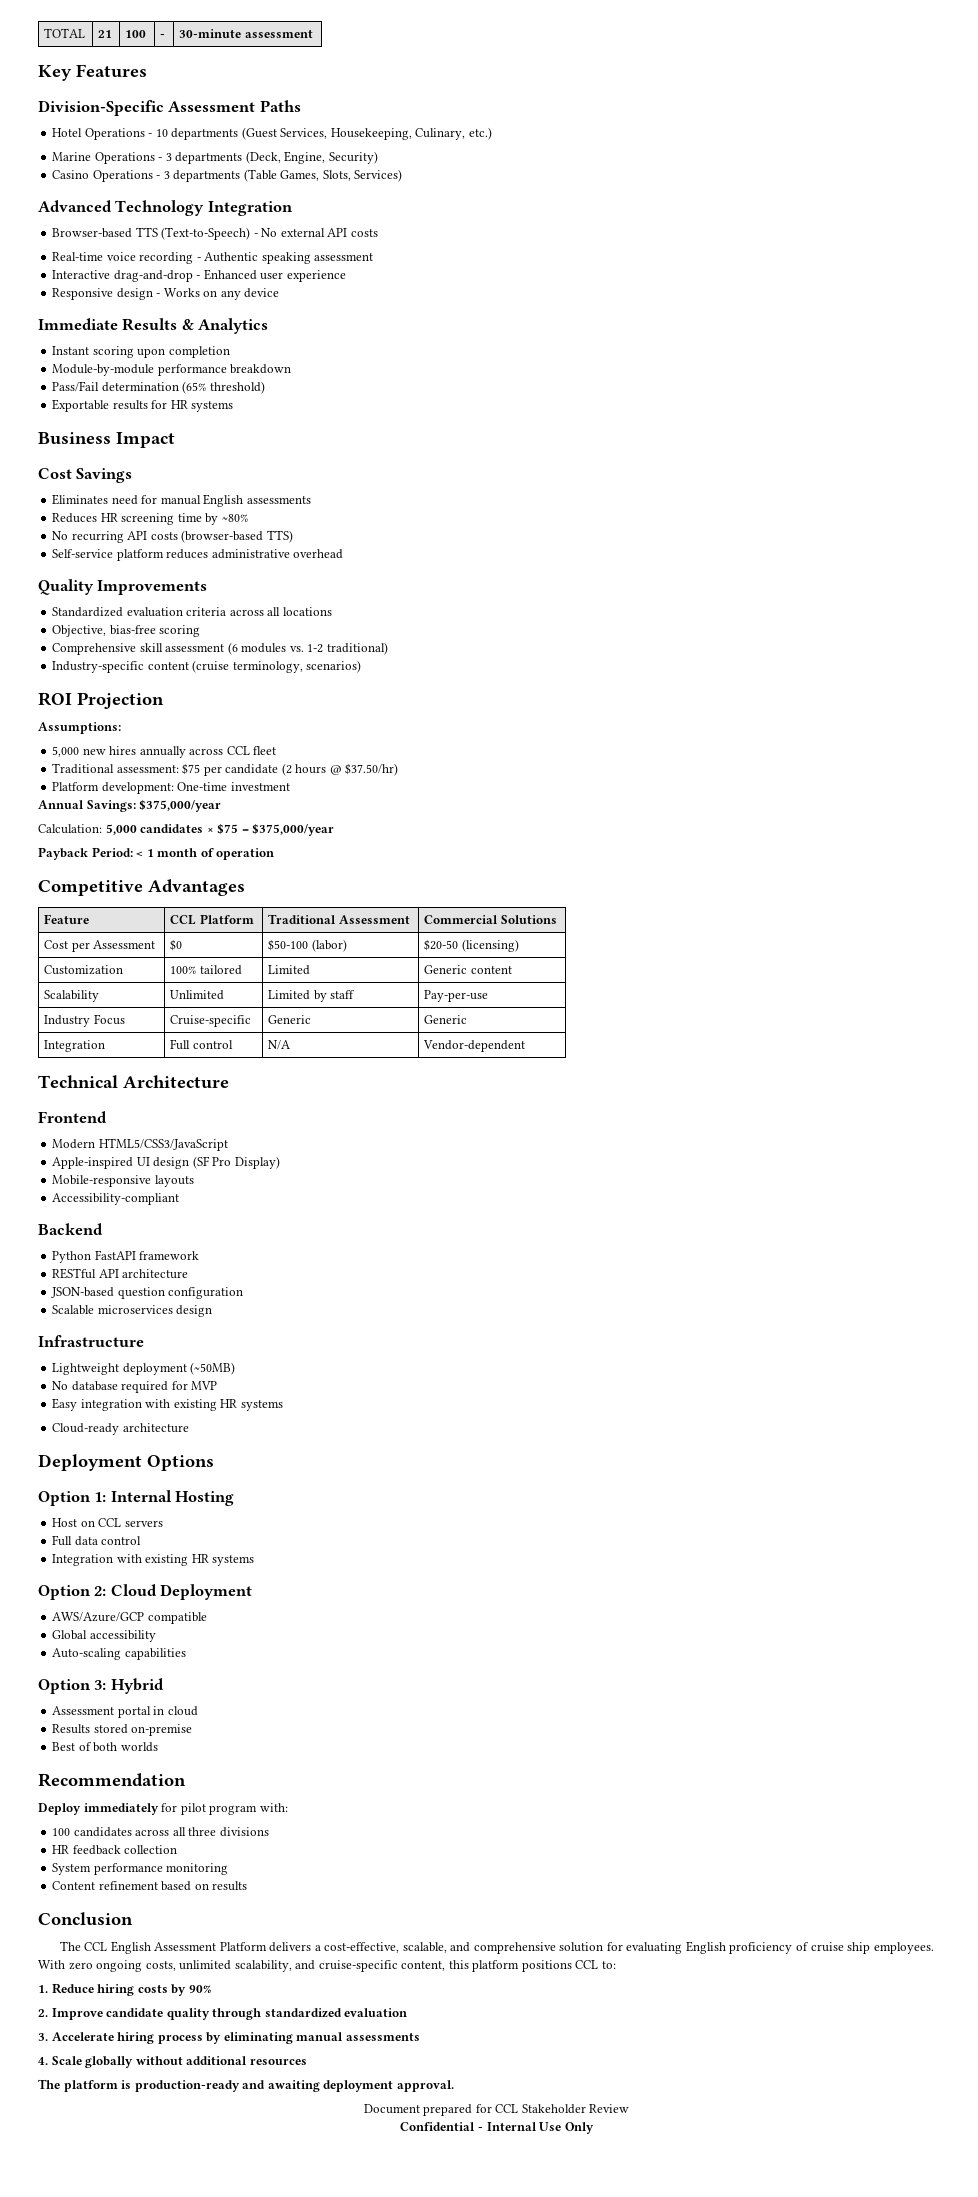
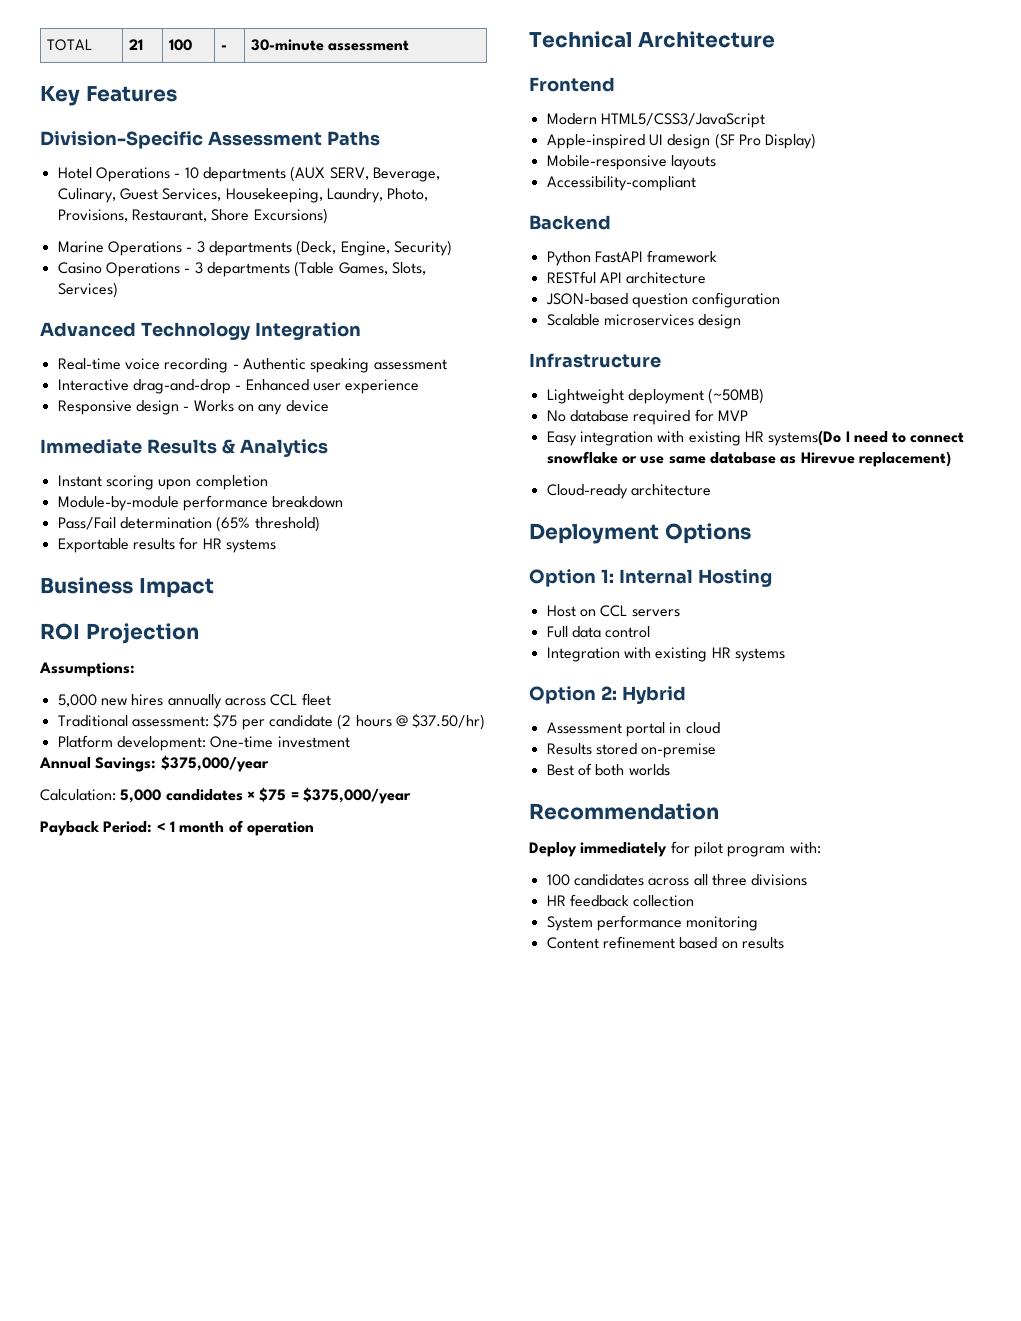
- Hotel Operations - 10 departments (Guest Services, Housekeeping, Culinary, etc.)
+ Hotel Operations - 10 departments (AUX SERV, Beverage, Culinary, Guest Services, Housekeeping, Laundry, Photo, Provisions, Restaurant, Shore Excursions)
- Browser-based TTS (Text-to-Speech) - No external API costs
- Cost Savings
- Eliminates need for manual English assessments
- Reduces HR screening time by ~80%
- No recurring API costs (browser-based TTS)
- Self-service platform reduces administrative overhead
- Quality Improvements
- Standardized evaluation criteria across all locations
- Objective, bias-free scoring
- Comprehensive skill assessment (6 modules vs. 1-2 traditional)
- Industry-specific content (cruise terminology, scenarios)
- Competitive Advantages
- Feature | CCL Platform | Traditional Assessment | Commercial Solutions
- Cost per Assessment | $0 | $50-100 (labor) | $20-50 (licensing)
- Customization | 100% tailored | Limited | Generic content
- Scalability | Unlimited | Limited by staff | Pay-per-use
- Industry Focus | Cruise-specific | Generic | Generic
- Integration | Full control | N/A | Vendor-dependent
- Easy integration with existing HR systems
+ Easy integration with existing HR systems(Do I need to connect snowflake or use same database as Hirevue replacement)
- Option 2: Cloud Deployment
- AWS/Azure/GCP compatible
- Global accessibility
- Auto-scaling capabilities
- Option 3: Hybrid
+ Option 2: Hybrid
- Conclusion
- The CCL English Assessment Platform delivers a cost-effective, scalable, and comprehensive solution for evaluating English proficiency of cruise ship employees. With zero ongoing costs, unlimited scalability, and cruise-specific content, this platform positions CCL to:
- 1. Reduce hiring costs by 90%
- 2. Improve candidate quality through standardized evaluation
- 3. Accelerate hiring process by eliminating manual assessments
- 4. Scale globally without additional resources
- The platform is production-ready and awaiting deployment approval.
- Document prepared for CCL Stakeholder Review
- Confidential - Internal Use Only

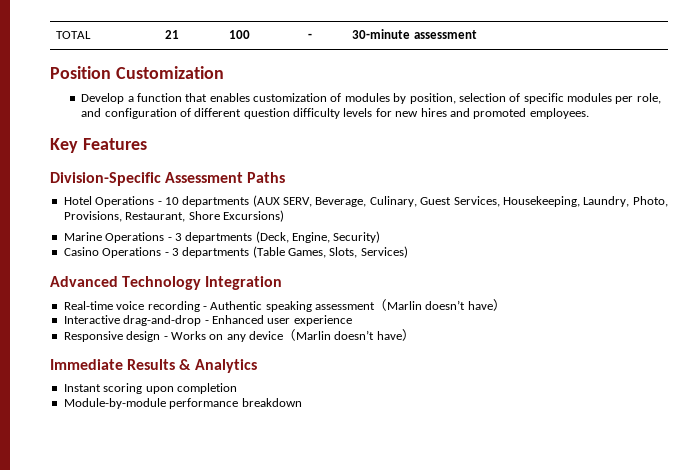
+ Position Customization
+ Develop a function that enables customization of modules by position, selection of specific modules per role, and configuration of different question difficulty levels for new hires and promoted employees.
- Real-time voice recording - Authentic speaking assessment
+ Real-time voice recording - Authentic speaking assessment（Marlin doesn’t have）
- Responsive design - Works on any device
+ Responsive design - Works on any device（Marlin doesn’t have）
- Pass/Fail determination (65% threshold)
- Exportable results for HR systems
- Business Impact
- ROI Projection
- Assumptions:
- 5,000 new hires annually across CCL fleet
- Traditional assessment: $75 per candidate (2 hours @ $37.50/hr)
- Platform development: One-time investment
- Annual Savings: $375,000/year
- Calculation: 5,000 candidates × $75 = $375,000/year
- Payback Period: < 1 month of operation
- Technical Architecture
- Frontend
- Modern HTML5/CSS3/JavaScript
- Apple-inspired UI design (SF Pro Display)
- Mobile-responsive layouts
- Accessibility-compliant
- Backend
- Python FastAPI framework
- RESTful API architecture
- JSON-based question configuration
- Scalable microservices design
- Infrastructure
- Lightweight deployment (~50MB)
- No database required for MVP
- Easy integration with existing HR systems(Do I need to connect snowflake or use same database as Hirevue replacement)
- Cloud-ready architecture
- Deployment Options
- Option 1: Internal Hosting
- Host on CCL servers
- Full data control
- Integration with existing HR systems
- Option 2: Hybrid
- Assessment portal in cloud
- Results stored on-premise
- Best of both worlds
- Recommendation
- Deploy immediately for pilot program with:
- 100 candidates across all three divisions
- HR feedback collection
- System performance monitoring
- Content refinement based on results

